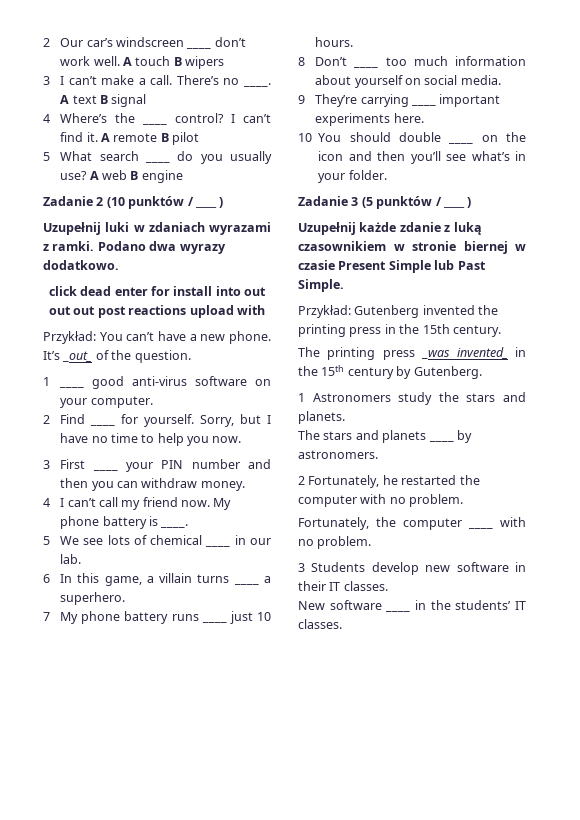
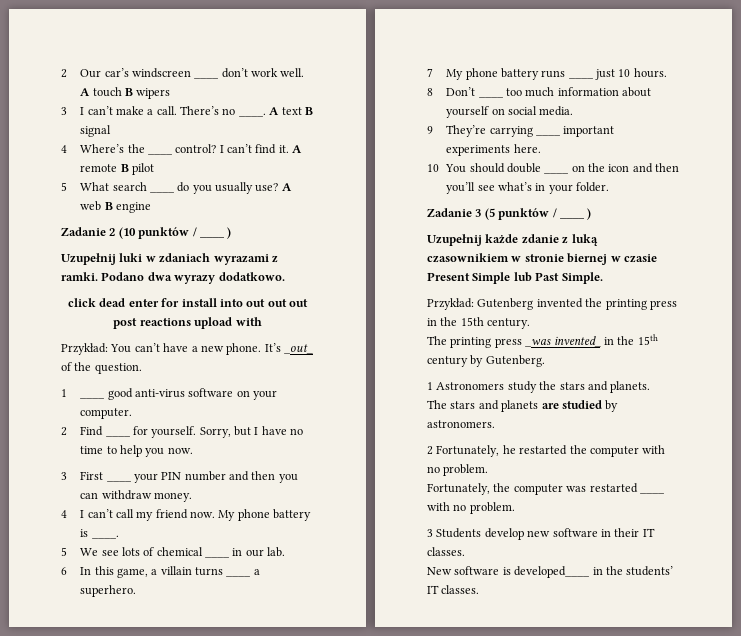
- The stars and planets ____ by astronomers.
+ The stars and planets are studied by astronomers.
- Fortunately, the computer ____ with no problem.
+ Fortunately, the computer was restarted ____ with no problem.
- New software ____ in the students’ IT classes.
+ New software is developed____ in the students’ IT classes.

